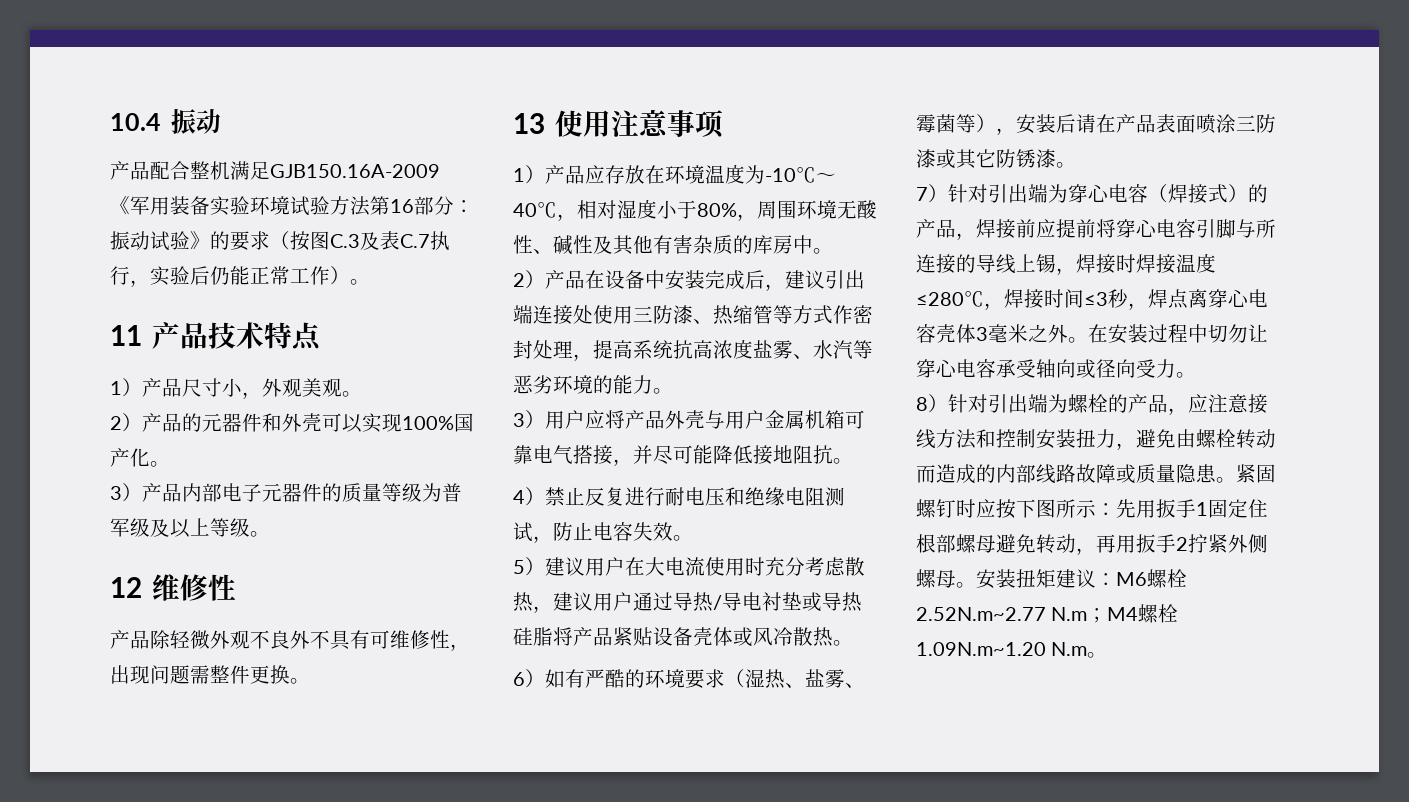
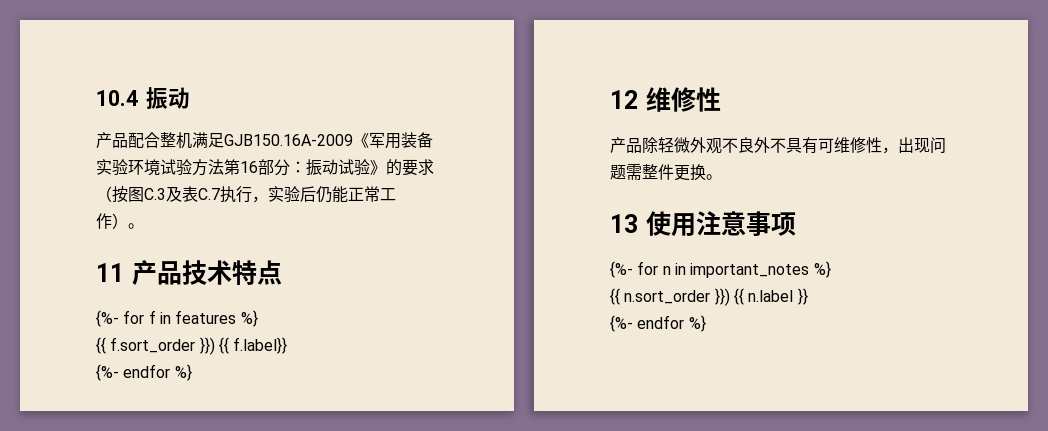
- 1）产品尺寸小，外观美观。
- 2）产品的元器件和外壳可以实现100%国产化。
- 3）产品内部电子元器件的质量等级为普军级及以上等级。
+ {%- for f in features %}
+ {{ f.sort_order }}) {{ f.label}}
+ {%- endfor %}
- 1）产品应存放在环境温度为-10℃～40℃，相对湿度小于80%，周围环境无酸性、碱性及其他有害杂质的库房中。
- 2）产品在设备中安装完成后，建议引出端连接处使用三防漆、热缩管等方式作密封处理，提高系统抗高浓度盐雾、水汽等恶劣环境的能力。
- 3）用户应将产品外壳与用户金属机箱可靠电气搭接，并尽可能降低接地阻抗。
- 4）禁止反复进行耐电压和绝缘电阻测试，防止电容失效。
- 5）建议用户在大电流使用时充分考虑散热，建议用户通过导热/导电衬垫或导热硅脂将产品紧贴设备壳体或风冷散热。
- 6）如有严酷的环境要求（湿热、盐雾、霉菌等），安装后请在产品表面喷涂三防漆或其它防锈漆。
- 7）针对引出端为穿心电容（焊接式）的产品，焊接前应提前将穿心电容引脚与所连接的导线上锡，焊接时焊接温度≤280℃，焊接时间≤3秒，焊点离穿心电容壳体3毫米之外。在安装过程中切勿让穿心电容承受轴向或径向受力。
- 8）针对引出端为螺栓的产品，应注意接线方法和控制安装扭力，避免由螺栓转动而造成的内部线路故障或质量隐患。紧固螺钉时应按下图所示：先用扳手1固定住根部螺母避免转动，再用扳手2拧紧外侧螺母。安装扭矩建议：M6螺栓2.52N.m~2.77 N.m；M4螺栓1.09N.m~1.20 N.m。
+ {%- for n in important_notes %}
+ {{ n.sort_order }}) {{ n.label }}
+ {%- endfor %}

